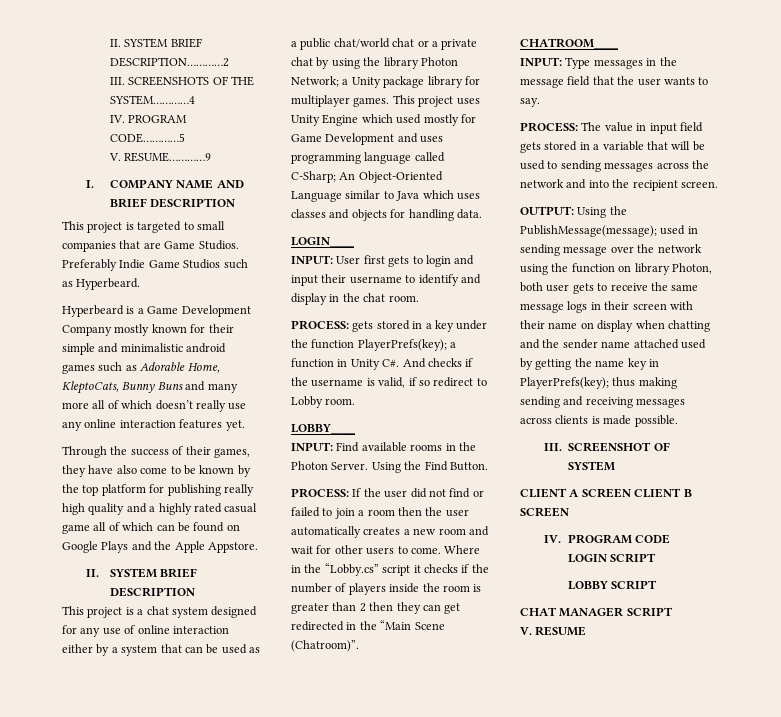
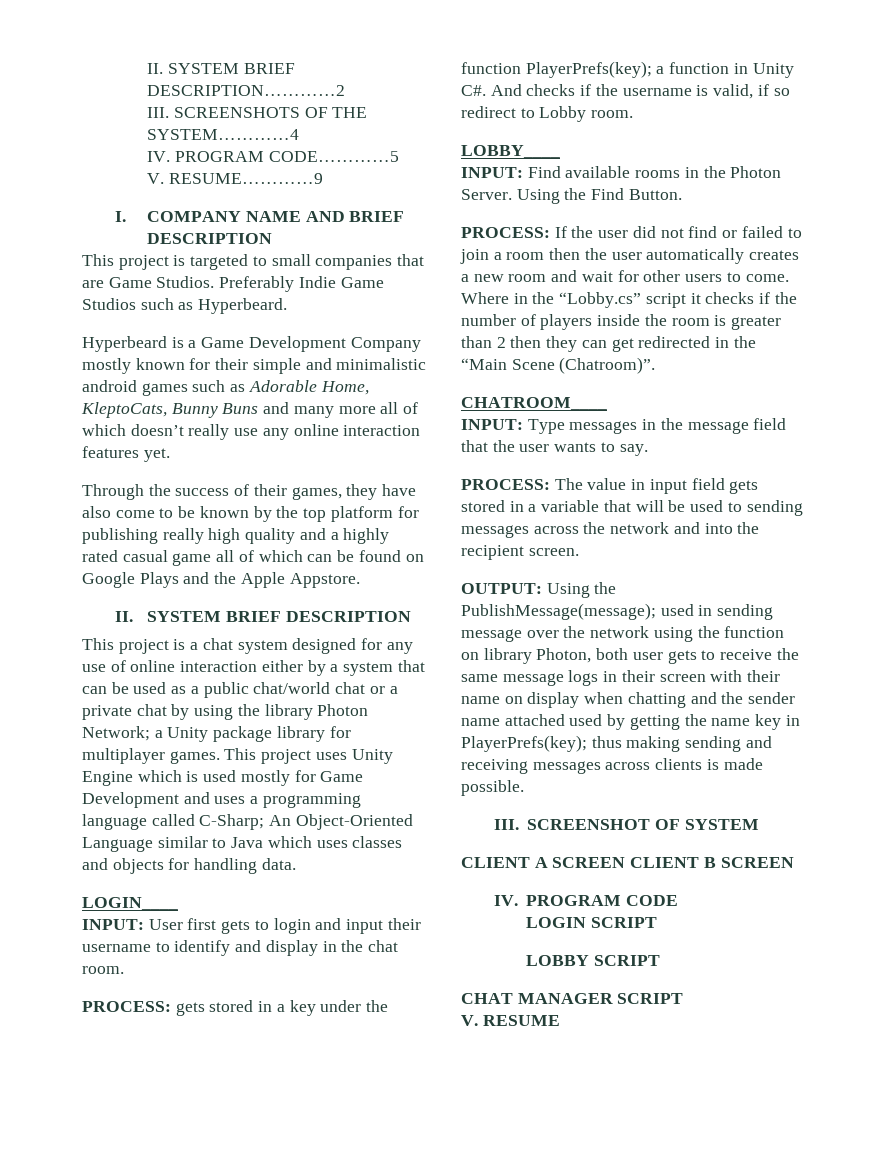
- This project uses Unity Engine which used mostly for Game Development and uses programming language called C-Sharp; An Object-Oriented Language similar to Java which uses classes and objects for handling data.
+ This project uses Unity Engine which is used mostly for Game Development and uses a programming language called C-Sharp; An Object-Oriented Language similar to Java which uses classes and objects for handling data.

